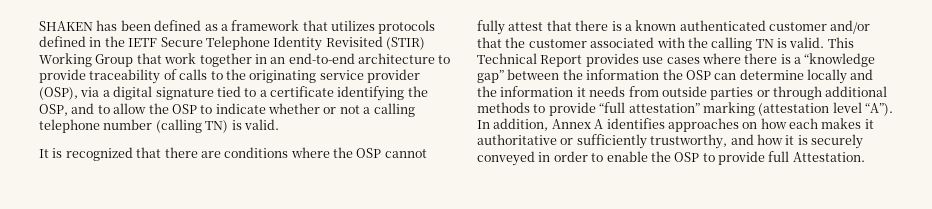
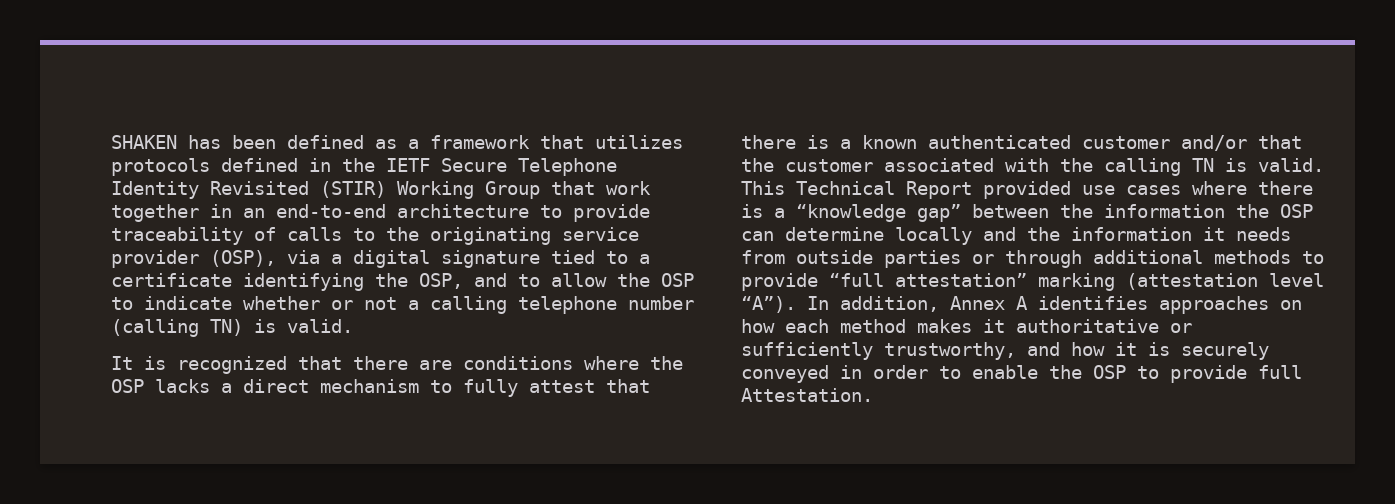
- It is recognized that there are conditions where the OSP cannot fully attest that there is a known authenticated customer and/or that the customer associated with the calling TN is valid.
+ It is recognized that there are conditions where the OSP lacks a direct mechanism to fully attest that there is a known authenticated customer and/or that the customer associated with the calling TN is valid.
- This Technical Report provides use cases where there is a “knowledge gap” between the information the OSP can determine locally and the information it needs from outside parties or through additional methods to provide “full attestation” marking (attestation level “A”). In addition, Annex A identifies approaches on how each makes it authoritative or sufficiently trustworthy, and how it is securely conveyed in order to enable the OSP to provide full Attestation.
+ This Technical Report provided use cases where there is a “knowledge gap” between the information the OSP can determine locally and the information it needs from outside parties or through additional methods to provide “full attestation” marking (attestation level “A”). In addition, Annex A identifies approaches on how each method makes it authoritative or sufficiently trustworthy, and how it is securely conveyed in order to enable the OSP to provide full Attestation.

